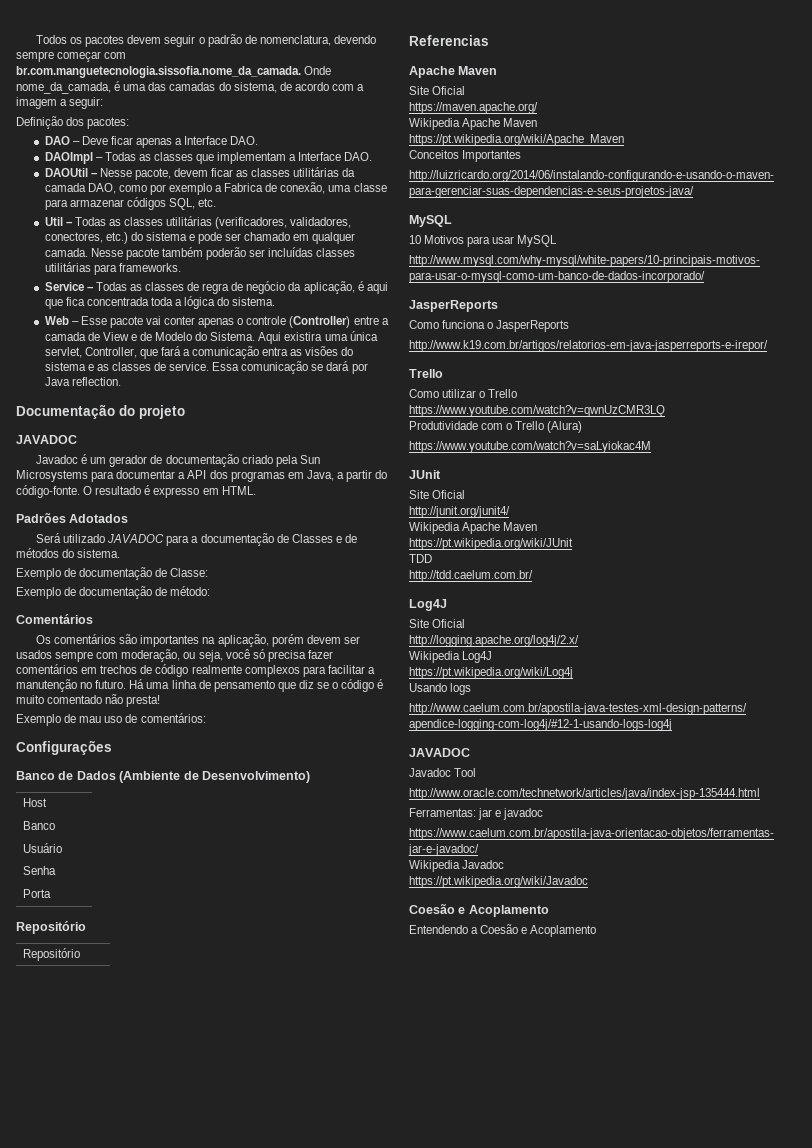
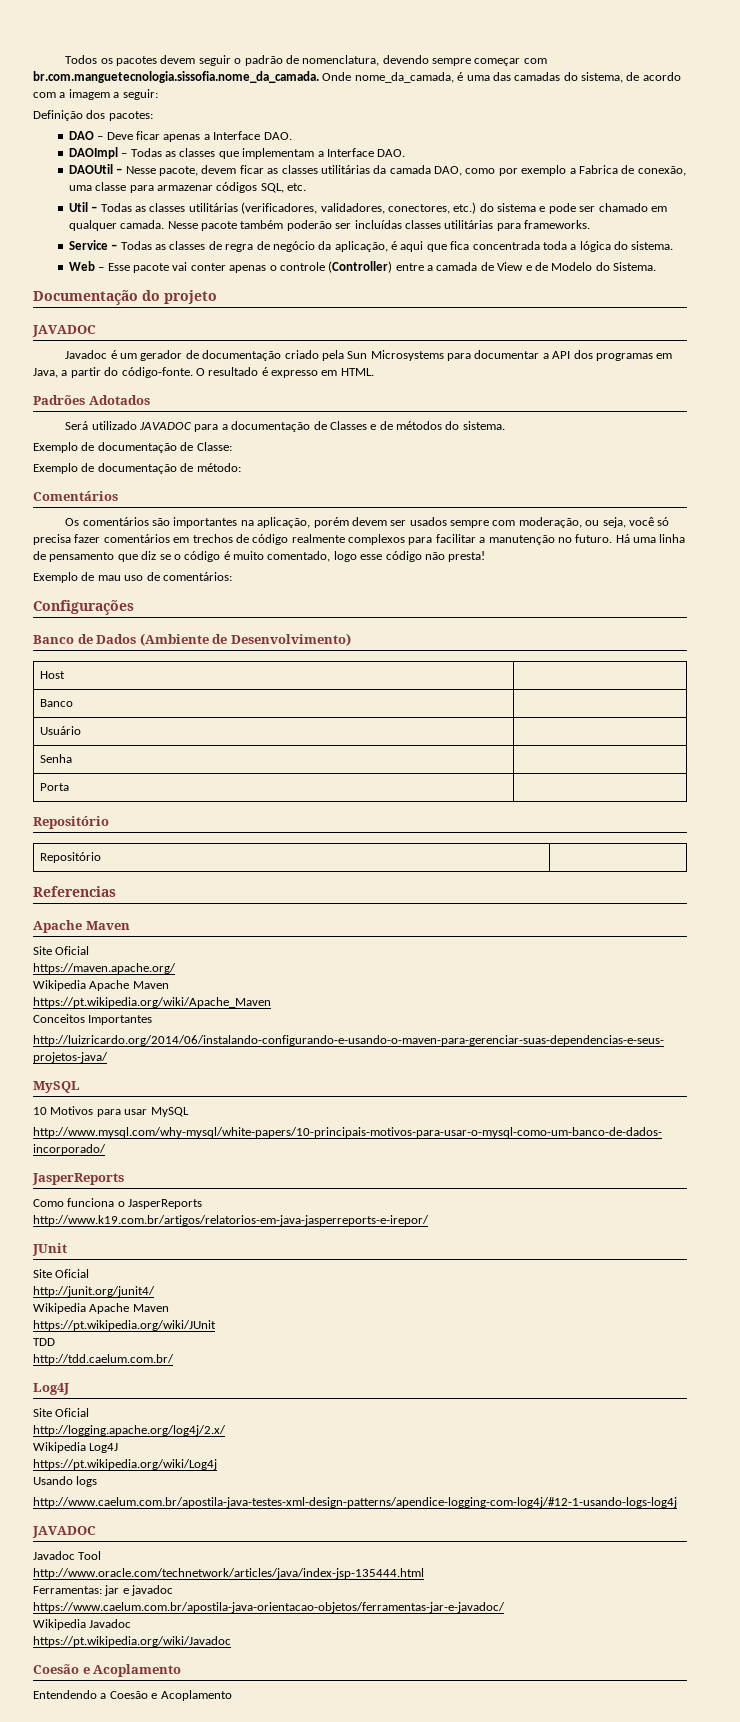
- Aqui existira uma única servlet, Controller, que fará a comunicação entra as visões do sistema e as classes de service. Essa comunicação se dará por Java reflection.
- Há uma linha de pensamento que diz se o código é muito comentado não presta!
+ Há uma linha de pensamento que diz se o código é muito comentado, logo esse código não presta!
  http://www.k19.com.br/artigos/relatorios-em-java-jasperreports-e-irepor/
- Trello
- Como utilizar o Trello
- https://www.youtube.com/watch?v=qwnUzCMR3LQ
- Produtividade com o Trello (Alura)
- https://www.youtube.com/watch?v=saLyiokac4M

